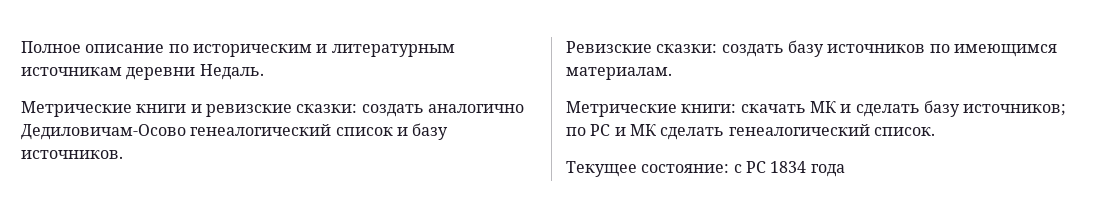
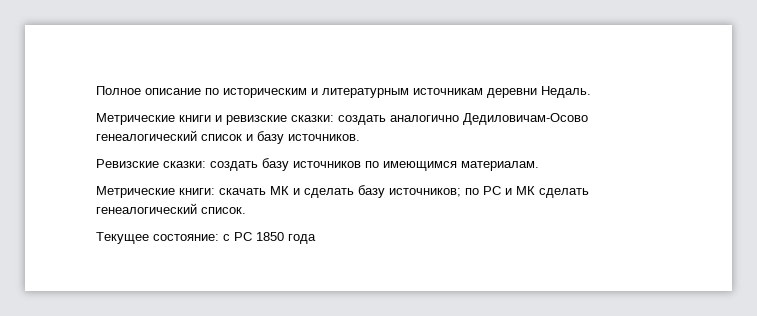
- Текущее состояние: с РС 1834 года
+ Текущее состояние: с РС 1850 года

